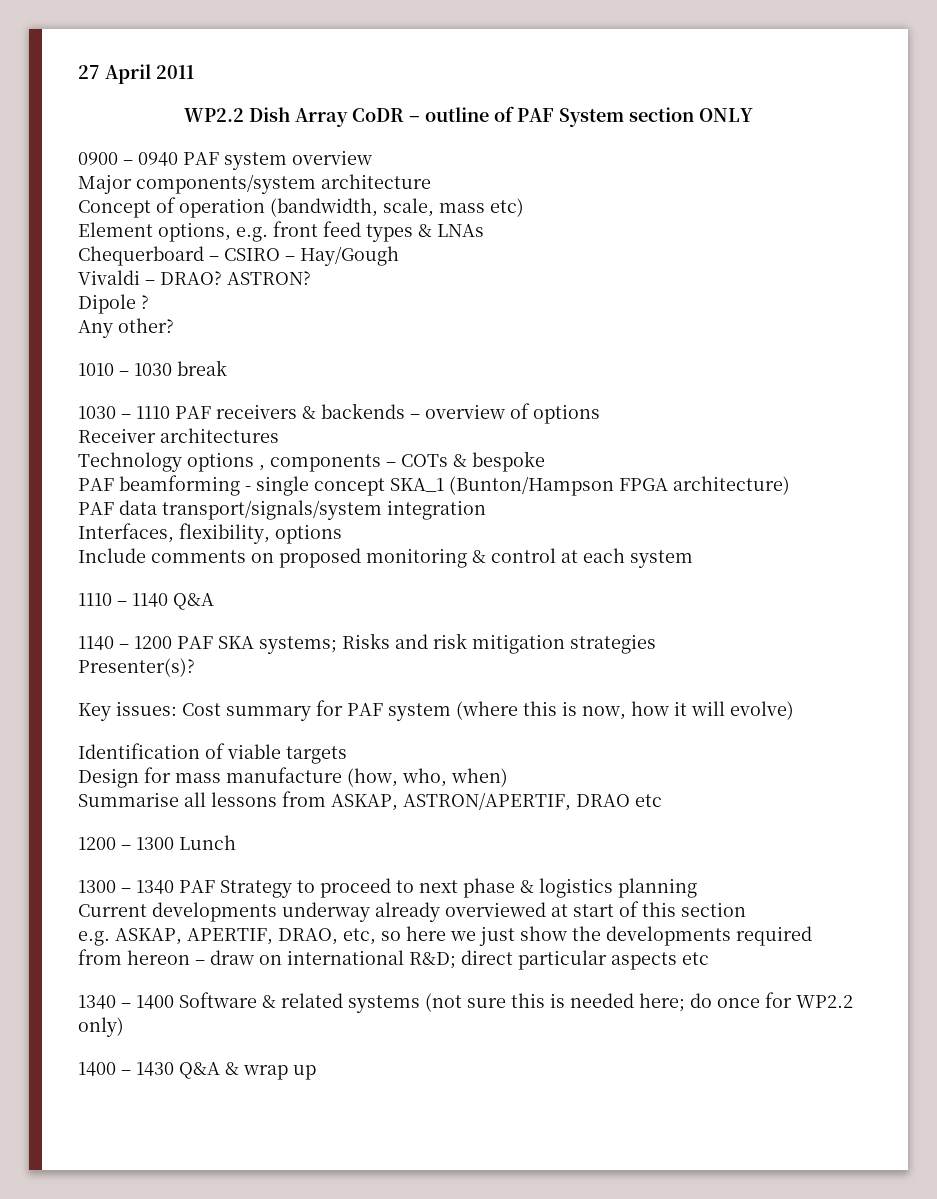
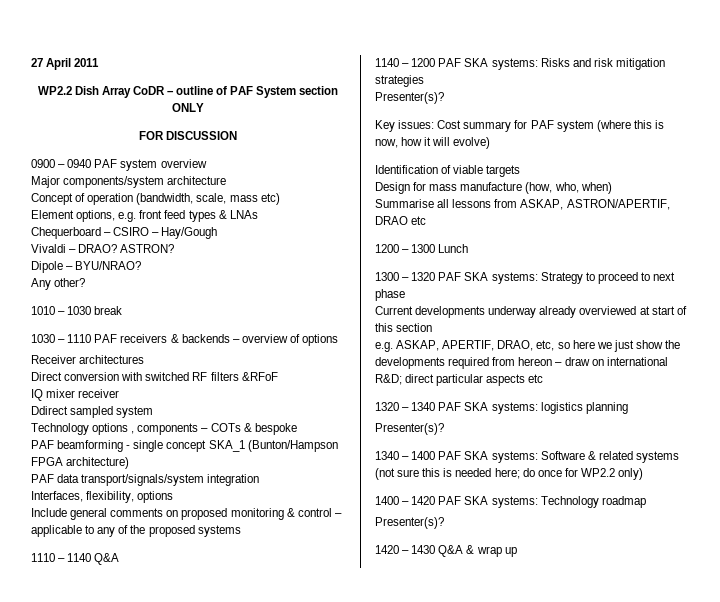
+ FOR DISCUSSION
- Dipole ?
+ Dipole – BYU/NRAO?
+ Direct conversion with switched RF filters &RFoF
+ IQ mixer receiver
+ Ddirect sampled system
- Include comments on proposed monitoring & control at each system
+ Include general comments on proposed monitoring & control – applicable to any of the proposed systems
- 1140 – 1200 PAF SKA systems; Risks and risk mitigation strategies
+ 1140 – 1200 PAF SKA systems: Risks and risk mitigation strategies
- 1300 – 1340 PAF Strategy to proceed to next phase & logistics planning
+ 1300 – 1320 PAF SKA systems: Strategy to proceed to next phase
+ 1320 – 1340 PAF SKA systems: logistics planning
+ Presenter(s)?
- 1340 – 1400 Software & related systems (not sure this is needed here; do once for WP2.2 only)
+ 1340 – 1400 PAF SKA systems: Software & related systems (not sure this is needed here; do once for WP2.2 only)
- 1400 – 1430 Q&A & wrap up
+ 1400 – 1420 PAF SKA systems: Technology roadmap
+ Presenter(s)?
+ 1420 – 1430 Q&A & wrap up

